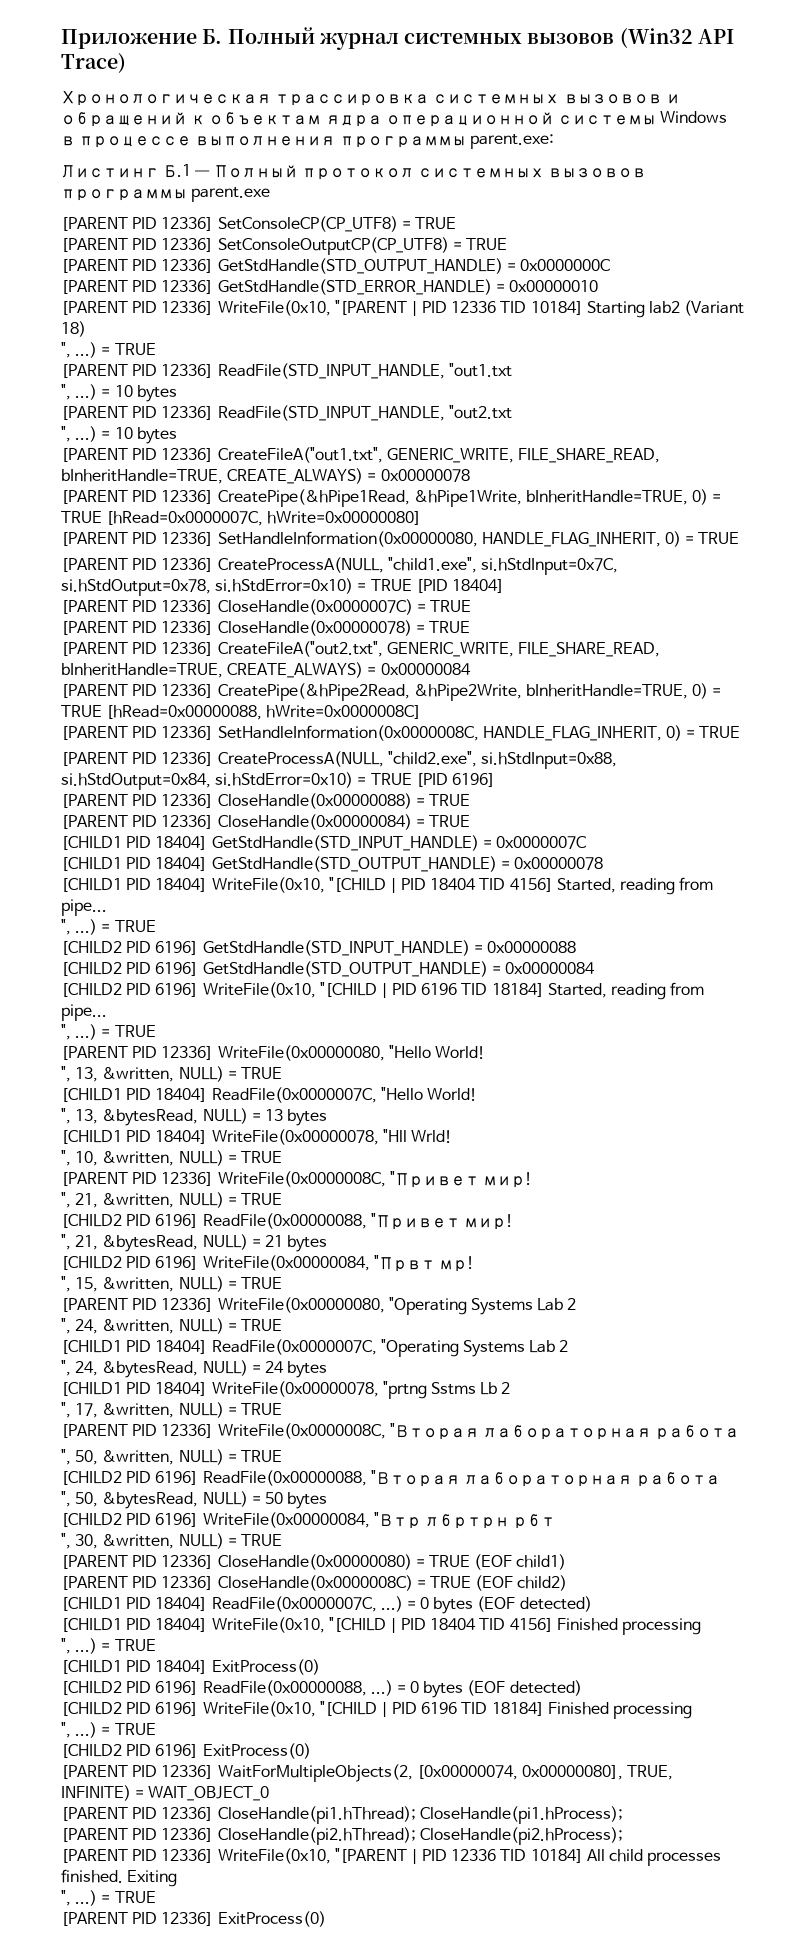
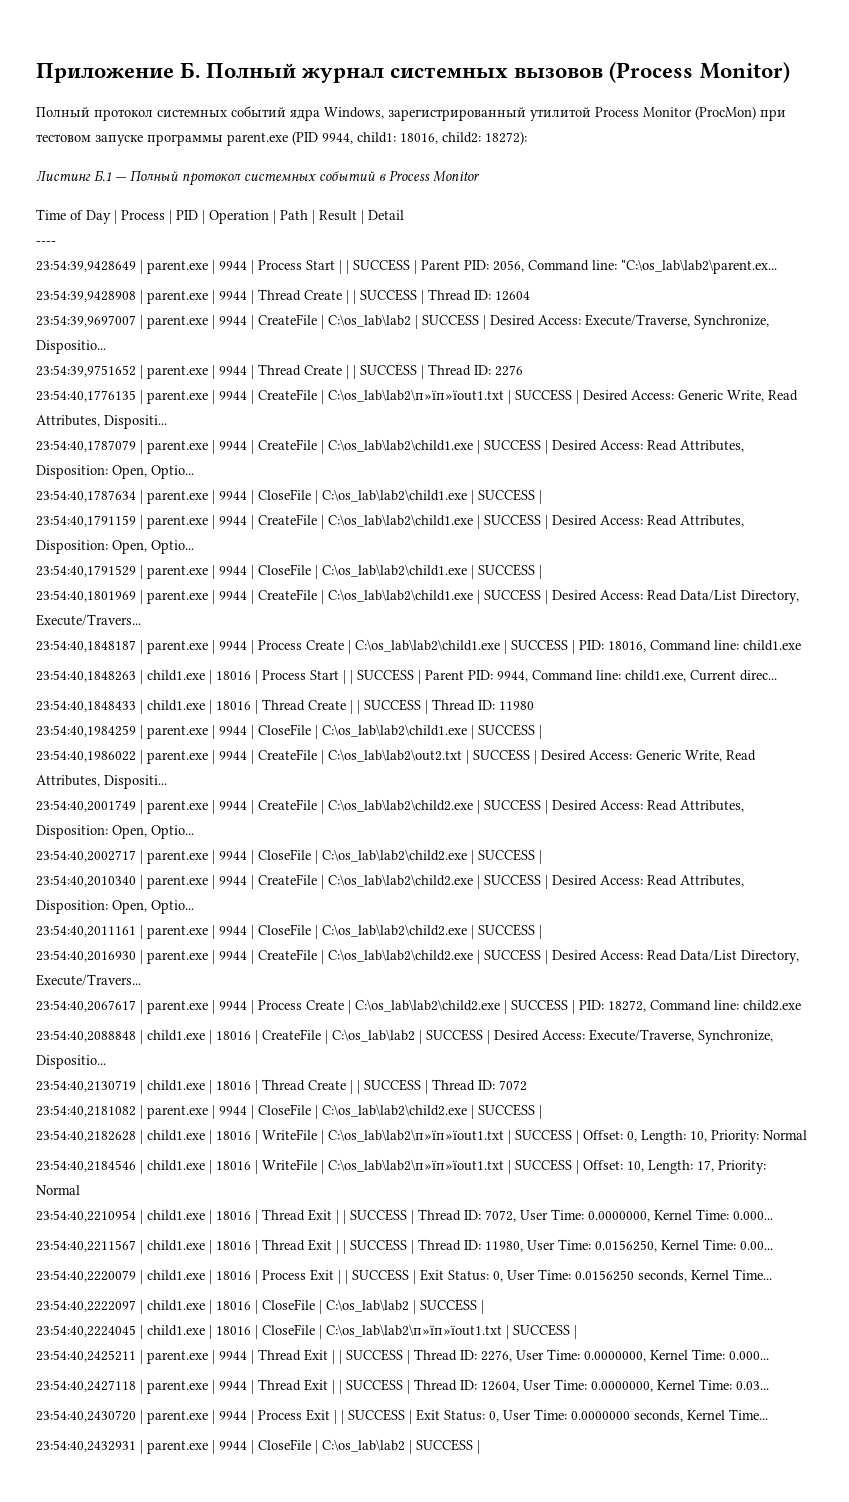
- Приложение Б. Полный журнал системных вызовов (Win32 API Trace)
- Хронологическая трассировка системных вызовов и обращений к объектам ядра операционной системы Windows в процессе выполнения программы parent.exe:
+ Приложение Б. Полный журнал системных вызовов (Process Monitor)
+ Полный протокол системных событий ядра Windows, зарегистрированный утилитой Process Monitor (ProcMon) при тестовом запуске программы parent.exe (PID 9944, child1: 18016, child2: 18272):
- Листинг Б.1 — Полный протокол системных вызовов программы parent.exe
- [PARENT PID 12336] SetConsoleCP(CP_UTF8) = TRUE
- [PARENT PID 12336] SetConsoleOutputCP(CP_UTF8) = TRUE
- [PARENT PID 12336] GetStdHandle(STD_OUTPUT_HANDLE) = 0x0000000C
- [PARENT PID 12336] GetStdHandle(STD_ERROR_HANDLE) = 0x00000010
- [PARENT PID 12336] WriteFile(0x10, "[PARENT | PID 12336 TID 10184] Starting lab2 (Variant 18)
- ", ...) = TRUE
- [PARENT PID 12336] ReadFile(STD_INPUT_HANDLE, "out1.txt
- ", ...) = 10 bytes
- [PARENT PID 12336] ReadFile(STD_INPUT_HANDLE, "out2.txt
- ", ...) = 10 bytes
- [PARENT PID 12336] CreateFileA("out1.txt", GENERIC_WRITE, FILE_SHARE_READ, bInheritHandle=TRUE, CREATE_ALWAYS) = 0x00000078
- [PARENT PID 12336] CreatePipe(&hPipe1Read, &hPipe1Write, bInheritHandle=TRUE, 0) = TRUE [hRead=0x0000007C, hWrite=0x00000080]
- [PARENT PID 12336] SetHandleInformation(0x00000080, HANDLE_FLAG_INHERIT, 0) = TRUE
- [PARENT PID 12336] CreateProcessA(NULL, "child1.exe", si.hStdInput=0x7C, si.hStdOutput=0x78, si.hStdError=0x10) = TRUE [PID 18404]
- [PARENT PID 12336] CloseHandle(0x0000007C) = TRUE
- [PARENT PID 12336] CloseHandle(0x00000078) = TRUE
- [PARENT PID 12336] CreateFileA("out2.txt", GENERIC_WRITE, FILE_SHARE_READ, bInheritHandle=TRUE, CREATE_ALWAYS) = 0x00000084
- [PARENT PID 12336] CreatePipe(&hPipe2Read, &hPipe2Write, bInheritHandle=TRUE, 0) = TRUE [hRead=0x00000088, hWrite=0x0000008C]
- [PARENT PID 12336] SetHandleInformation(0x0000008C, HANDLE_FLAG_INHERIT, 0) = TRUE
- [PARENT PID 12336] CreateProcessA(NULL, "child2.exe", si.hStdInput=0x88, si.hStdOutput=0x84, si.hStdError=0x10) = TRUE [PID 6196]
- [PARENT PID 12336] CloseHandle(0x00000088) = TRUE
- [PARENT PID 12336] CloseHandle(0x00000084) = TRUE
- [CHILD1 PID 18404] GetStdHandle(STD_INPUT_HANDLE) = 0x0000007C
- [CHILD1 PID 18404] GetStdHandle(STD_OUTPUT_HANDLE) = 0x00000078
- [CHILD1 PID 18404] WriteFile(0x10, "[CHILD | PID 18404 TID 4156] Started, reading from pipe...
- ", ...) = TRUE
- [CHILD2 PID 6196] GetStdHandle(STD_INPUT_HANDLE) = 0x00000088
- [CHILD2 PID 6196] GetStdHandle(STD_OUTPUT_HANDLE) = 0x00000084
- [CHILD2 PID 6196] WriteFile(0x10, "[CHILD | PID 6196 TID 18184] Started, reading from pipe...
- ", ...) = TRUE
- [PARENT PID 12336] WriteFile(0x00000080, "Hello World!
- ", 13, &written, NULL) = TRUE
- [CHILD1 PID 18404] ReadFile(0x0000007C, "Hello World!
- ", 13, &bytesRead, NULL) = 13 bytes
- [CHILD1 PID 18404] WriteFile(0x00000078, "Hll Wrld!
- ", 10, &written, NULL) = TRUE
- [PARENT PID 12336] WriteFile(0x0000008C, "Привет мир!
- ", 21, &written, NULL) = TRUE
- [CHILD2 PID 6196] ReadFile(0x00000088, "Привет мир!
- ", 21, &bytesRead, NULL) = 21 bytes
- [CHILD2 PID 6196] WriteFile(0x00000084, "Првт мр!
- ", 15, &written, NULL) = TRUE
- [PARENT PID 12336] WriteFile(0x00000080, "Operating Systems Lab 2
- ", 24, &written, NULL) = TRUE
- [CHILD1 PID 18404] ReadFile(0x0000007C, "Operating Systems Lab 2
- ", 24, &bytesRead, NULL) = 24 bytes
- [CHILD1 PID 18404] WriteFile(0x00000078, "prtng Sstms Lb 2
- ", 17, &written, NULL) = TRUE
- [PARENT PID 12336] WriteFile(0x0000008C, "Вторая лабораторная работа
- ", 50, &written, NULL) = TRUE
- [CHILD2 PID 6196] ReadFile(0x00000088, "Вторая лабораторная работа
- ", 50, &bytesRead, NULL) = 50 bytes
- [CHILD2 PID 6196] WriteFile(0x00000084, "Втр лбртрн рбт
- ", 30, &written, NULL) = TRUE
- [PARENT PID 12336] CloseHandle(0x00000080) = TRUE (EOF child1)
- [PARENT PID 12336] CloseHandle(0x0000008C) = TRUE (EOF child2)
- [CHILD1 PID 18404] ReadFile(0x0000007C, ...) = 0 bytes (EOF detected)
- [CHILD1 PID 18404] WriteFile(0x10, "[CHILD | PID 18404 TID 4156] Finished processing
- ", ...) = TRUE
- [CHILD1 PID 18404] ExitProcess(0)
- [CHILD2 PID 6196] ReadFile(0x00000088, ...) = 0 bytes (EOF detected)
- [CHILD2 PID 6196] WriteFile(0x10, "[CHILD | PID 6196 TID 18184] Finished processing
- ", ...) = TRUE
- [CHILD2 PID 6196] ExitProcess(0)
- [PARENT PID 12336] WaitForMultipleObjects(2, [0x00000074, 0x00000080], TRUE, INFINITE) = WAIT_OBJECT_0
- [PARENT PID 12336] CloseHandle(pi1.hThread); CloseHandle(pi1.hProcess);
- [PARENT PID 12336] CloseHandle(pi2.hThread); CloseHandle(pi2.hProcess);
- [PARENT PID 12336] WriteFile(0x10, "[PARENT | PID 12336 TID 10184] All child processes finished. Exiting
- ", ...) = TRUE
- [PARENT PID 12336] ExitProcess(0)
+ Листинг Б.1 — Полный протокол системных событий в Process Monitor
+ Time of Day | Process | PID | Operation | Path | Result | Detail
+ ----
+ 23:54:39,9428649 | parent.exe | 9944 | Process Start | | SUCCESS | Parent PID: 2056, Command line: "C:\os_lab\lab2\parent.ex...
+ 23:54:39,9428908 | parent.exe | 9944 | Thread Create | | SUCCESS | Thread ID: 12604
+ 23:54:39,9697007 | parent.exe | 9944 | CreateFile | C:\os_lab\lab2 | SUCCESS | Desired Access: Execute/Traverse, Synchronize, Dispositio...
+ 23:54:39,9751652 | parent.exe | 9944 | Thread Create | | SUCCESS | Thread ID: 2276
+ 23:54:40,1776135 | parent.exe | 9944 | CreateFile | C:\os_lab\lab2\п»їп»їout1.txt | SUCCESS | Desired Access: Generic Write, Read Attributes, Dispositi...
+ 23:54:40,1787079 | parent.exe | 9944 | CreateFile | C:\os_lab\lab2\child1.exe | SUCCESS | Desired Access: Read Attributes, Disposition: Open, Optio...
+ 23:54:40,1787634 | parent.exe | 9944 | CloseFile | C:\os_lab\lab2\child1.exe | SUCCESS |
+ 23:54:40,1791159 | parent.exe | 9944 | CreateFile | C:\os_lab\lab2\child1.exe | SUCCESS | Desired Access: Read Attributes, Disposition: Open, Optio...
+ 23:54:40,1791529 | parent.exe | 9944 | CloseFile | C:\os_lab\lab2\child1.exe | SUCCESS |
+ 23:54:40,1801969 | parent.exe | 9944 | CreateFile | C:\os_lab\lab2\child1.exe | SUCCESS | Desired Access: Read Data/List Directory, Execute/Travers...
+ 23:54:40,1848187 | parent.exe | 9944 | Process Create | C:\os_lab\lab2\child1.exe | SUCCESS | PID: 18016, Command line: child1.exe
+ 23:54:40,1848263 | child1.exe | 18016 | Process Start | | SUCCESS | Parent PID: 9944, Command line: child1.exe, Current direc...
+ 23:54:40,1848433 | child1.exe | 18016 | Thread Create | | SUCCESS | Thread ID: 11980
+ 23:54:40,1984259 | parent.exe | 9944 | CloseFile | C:\os_lab\lab2\child1.exe | SUCCESS |
+ 23:54:40,1986022 | parent.exe | 9944 | CreateFile | C:\os_lab\lab2\out2.txt | SUCCESS | Desired Access: Generic Write, Read Attributes, Dispositi...
+ 23:54:40,2001749 | parent.exe | 9944 | CreateFile | C:\os_lab\lab2\child2.exe | SUCCESS | Desired Access: Read Attributes, Disposition: Open, Optio...
+ 23:54:40,2002717 | parent.exe | 9944 | CloseFile | C:\os_lab\lab2\child2.exe | SUCCESS |
+ 23:54:40,2010340 | parent.exe | 9944 | CreateFile | C:\os_lab\lab2\child2.exe | SUCCESS | Desired Access: Read Attributes, Disposition: Open, Optio...
+ 23:54:40,2011161 | parent.exe | 9944 | CloseFile | C:\os_lab\lab2\child2.exe | SUCCESS |
+ 23:54:40,2016930 | parent.exe | 9944 | CreateFile | C:\os_lab\lab2\child2.exe | SUCCESS | Desired Access: Read Data/List Directory, Execute/Travers...
+ 23:54:40,2067617 | parent.exe | 9944 | Process Create | C:\os_lab\lab2\child2.exe | SUCCESS | PID: 18272, Command line: child2.exe
+ 23:54:40,2088848 | child1.exe | 18016 | CreateFile | C:\os_lab\lab2 | SUCCESS | Desired Access: Execute/Traverse, Synchronize, Dispositio...
+ 23:54:40,2130719 | child1.exe | 18016 | Thread Create | | SUCCESS | Thread ID: 7072
+ 23:54:40,2181082 | parent.exe | 9944 | CloseFile | C:\os_lab\lab2\child2.exe | SUCCESS |
+ 23:54:40,2182628 | child1.exe | 18016 | WriteFile | C:\os_lab\lab2\п»їп»їout1.txt | SUCCESS | Offset: 0, Length: 10, Priority: Normal
+ 23:54:40,2184546 | child1.exe | 18016 | WriteFile | C:\os_lab\lab2\п»їп»їout1.txt | SUCCESS | Offset: 10, Length: 17, Priority: Normal
+ 23:54:40,2210954 | child1.exe | 18016 | Thread Exit | | SUCCESS | Thread ID: 7072, User Time: 0.0000000, Kernel Time: 0.000...
+ 23:54:40,2211567 | child1.exe | 18016 | Thread Exit | | SUCCESS | Thread ID: 11980, User Time: 0.0156250, Kernel Time: 0.00...
+ 23:54:40,2220079 | child1.exe | 18016 | Process Exit | | SUCCESS | Exit Status: 0, User Time: 0.0156250 seconds, Kernel Time...
+ 23:54:40,2222097 | child1.exe | 18016 | CloseFile | C:\os_lab\lab2 | SUCCESS |
+ 23:54:40,2224045 | child1.exe | 18016 | CloseFile | C:\os_lab\lab2\п»їп»їout1.txt | SUCCESS |
+ 23:54:40,2425211 | parent.exe | 9944 | Thread Exit | | SUCCESS | Thread ID: 2276, User Time: 0.0000000, Kernel Time: 0.000...
+ 23:54:40,2427118 | parent.exe | 9944 | Thread Exit | | SUCCESS | Thread ID: 12604, User Time: 0.0000000, Kernel Time: 0.03...
+ 23:54:40,2430720 | parent.exe | 9944 | Process Exit | | SUCCESS | Exit Status: 0, User Time: 0.0000000 seconds, Kernel Time...
+ 23:54:40,2432931 | parent.exe | 9944 | CloseFile | C:\os_lab\lab2 | SUCCESS |

